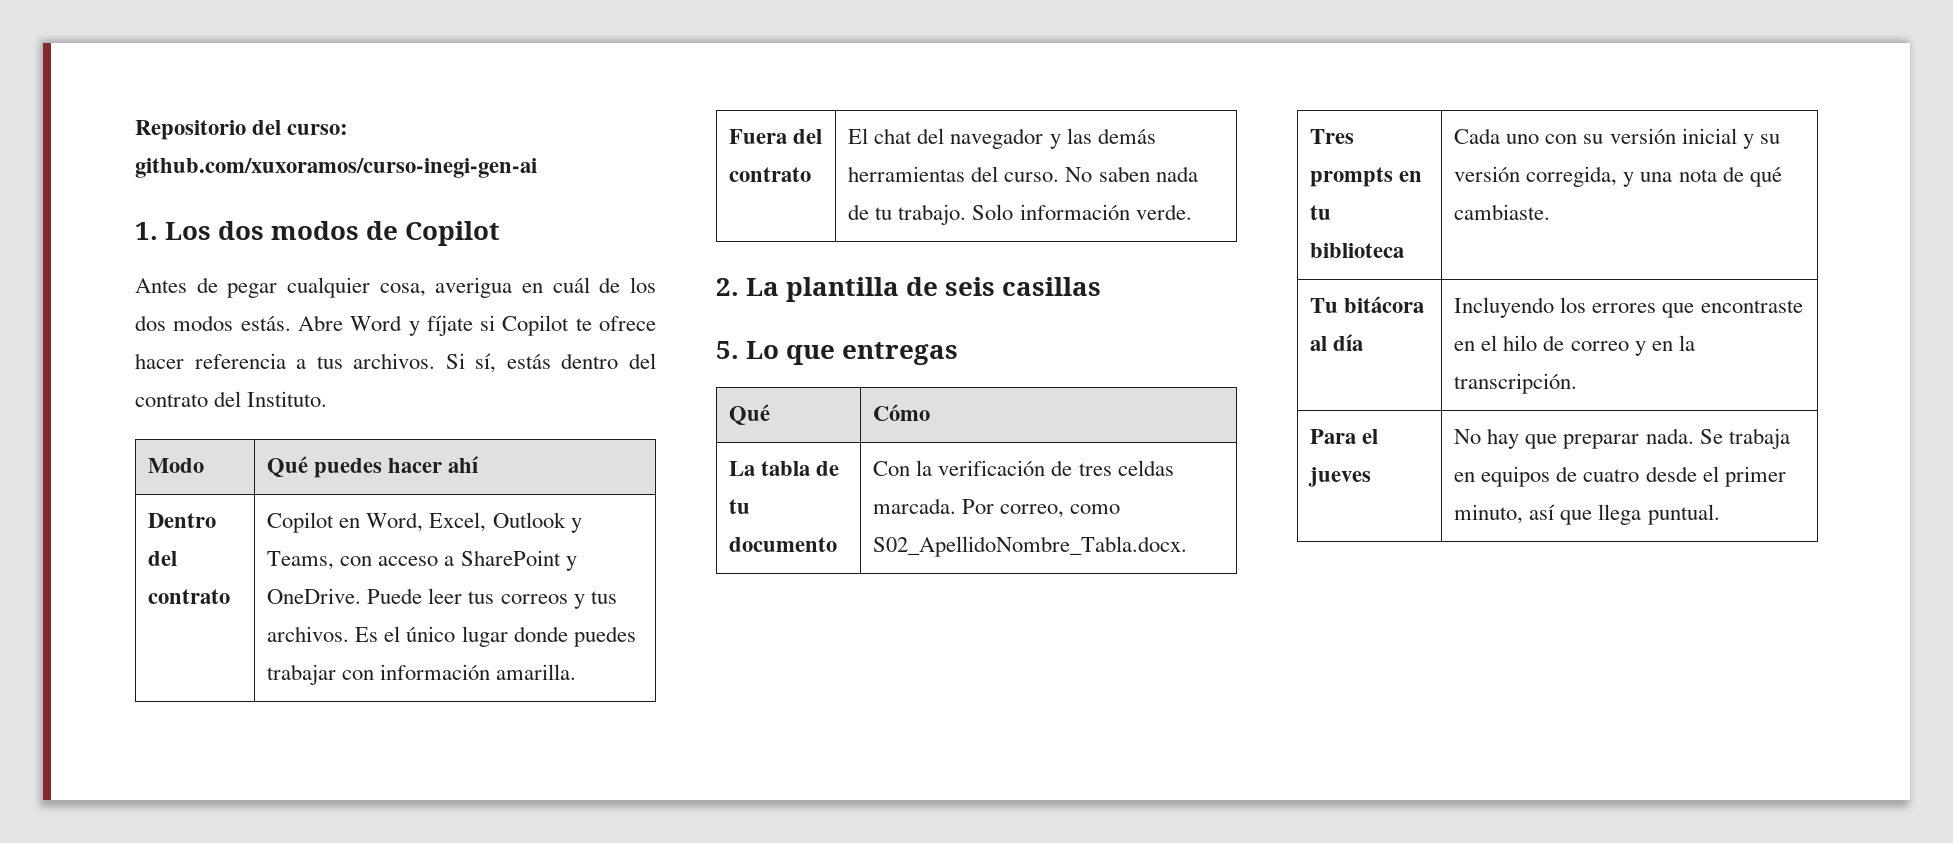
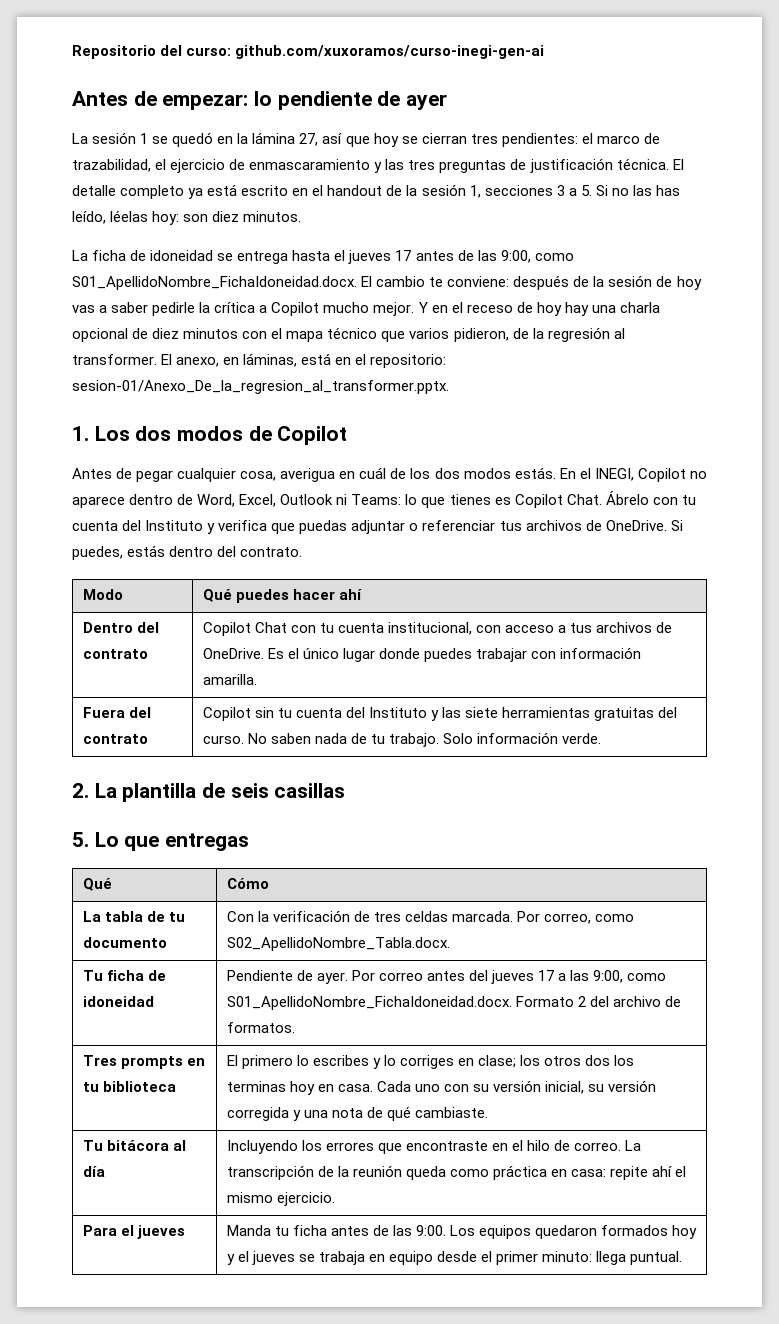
+ Antes de empezar: lo pendiente de ayer
+ La sesión 1 se quedó en la lámina 27, así que hoy se cierran tres pendientes: el marco de trazabilidad, el ejercicio de enmascaramiento y las tres preguntas de justificación técnica. El detalle completo ya está escrito en el handout de la sesión 1, secciones 3 a 5. Si no las has leído, léelas hoy: son diez minutos.
+ La ficha de idoneidad se entrega hasta el jueves 17 antes de las 9:00, como S01_ApellidoNombre_FichaIdoneidad.docx. El cambio te conviene: después de la sesión de hoy vas a saber pedirle la crítica a Copilot mucho mejor. Y en el receso de hoy hay una charla opcional de diez minutos con el mapa técnico que varios pidieron, de la regresión al transformer. El anexo, en láminas, está en el repositorio: sesion-01/Anexo_De_la_regresion_al_transformer.pptx.
- Abre Word y fíjate si Copilot te ofrece hacer referencia a tus archivos. Si sí, estás dentro del contrato del Instituto.
+ En el INEGI, Copilot no aparece dentro de Word, Excel, Outlook ni Teams: lo que tienes es Copilot Chat. Ábrelo con tu cuenta del Instituto y verifica que puedas adjuntar o referenciar tus archivos de OneDrive. Si puedes, estás dentro del contrato.
- Dentro del contrato | Copilot en Word, Excel, Outlook y Teams, con acceso a SharePoint y OneDrive. Puede leer tus correos y tus archivos. Es el único lugar donde puedes trabajar con información amarilla.
+ Dentro del contrato | Copilot Chat con tu cuenta institucional, con acceso a tus archivos de OneDrive. Es el único lugar donde puedes trabajar con información amarilla.
- Fuera del contrato | El chat del navegador y las demás herramientas del curso. No saben nada de tu trabajo. Solo información verde.
+ Fuera del contrato | Copilot sin tu cuenta del Instituto y las siete herramientas gratuitas del curso. No saben nada de tu trabajo. Solo información verde.
+ Tu ficha de idoneidad | Pendiente de ayer. Por correo antes del jueves 17 a las 9:00, como S01_ApellidoNombre_FichaIdoneidad.docx. Formato 2 del archivo de formatos.
- Tres prompts en tu biblioteca | Cada uno con su versión inicial y su versión corregida, y una nota de qué cambiaste.
+ Tres prompts en tu biblioteca | El primero lo escribes y lo corriges en clase; los otros dos los terminas hoy en casa. Cada uno con su versión inicial, su versión corregida y una nota de qué cambiaste.
- Tu bitácora al día | Incluyendo los errores que encontraste en el hilo de correo y en la transcripción.
- Para el jueves | No hay que preparar nada. Se trabaja en equipos de cuatro desde el primer minuto, así que llega puntual.
+ Tu bitácora al día | Incluyendo los errores que encontraste en el hilo de correo. La transcripción de la reunión queda como práctica en casa: repite ahí el mismo ejercicio.
+ Para el jueves | Manda tu ficha antes de las 9:00. Los equipos quedaron formados hoy y el jueves se trabaja en equipo desde el primer minuto: llega puntual.

